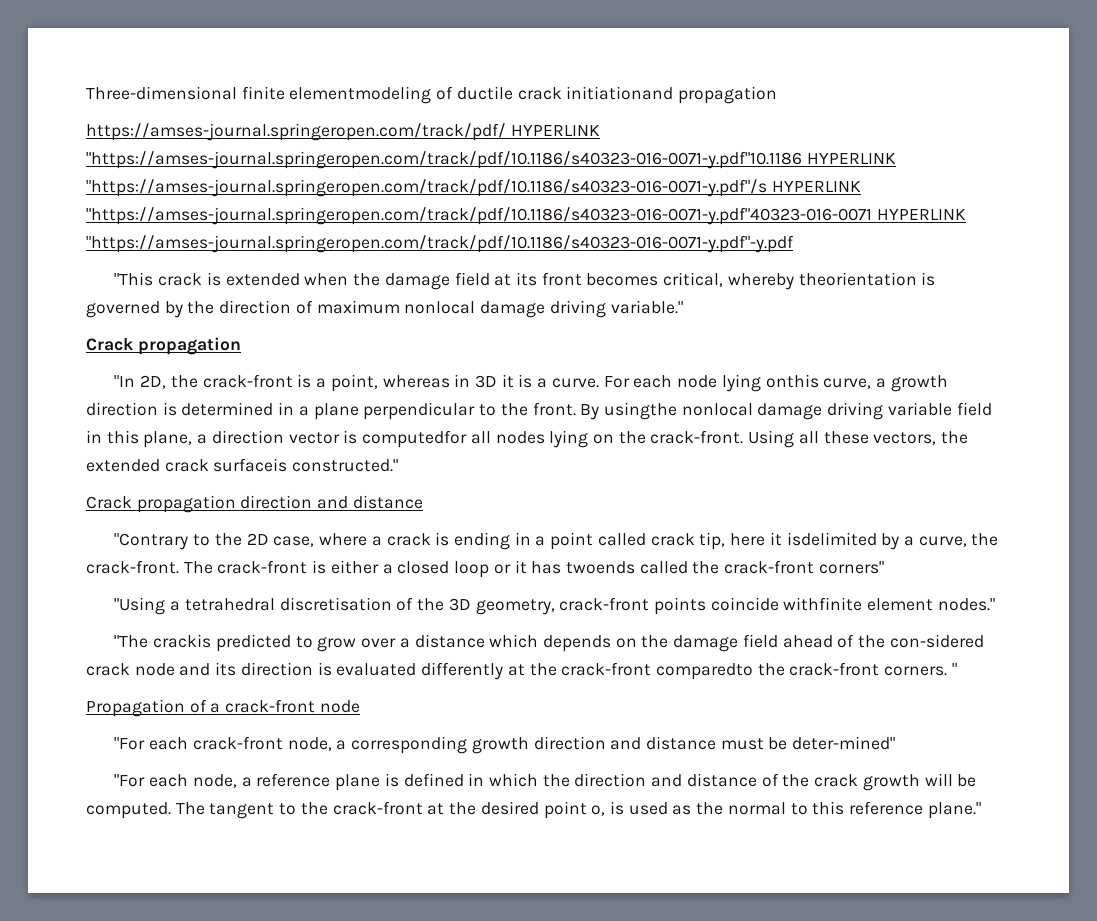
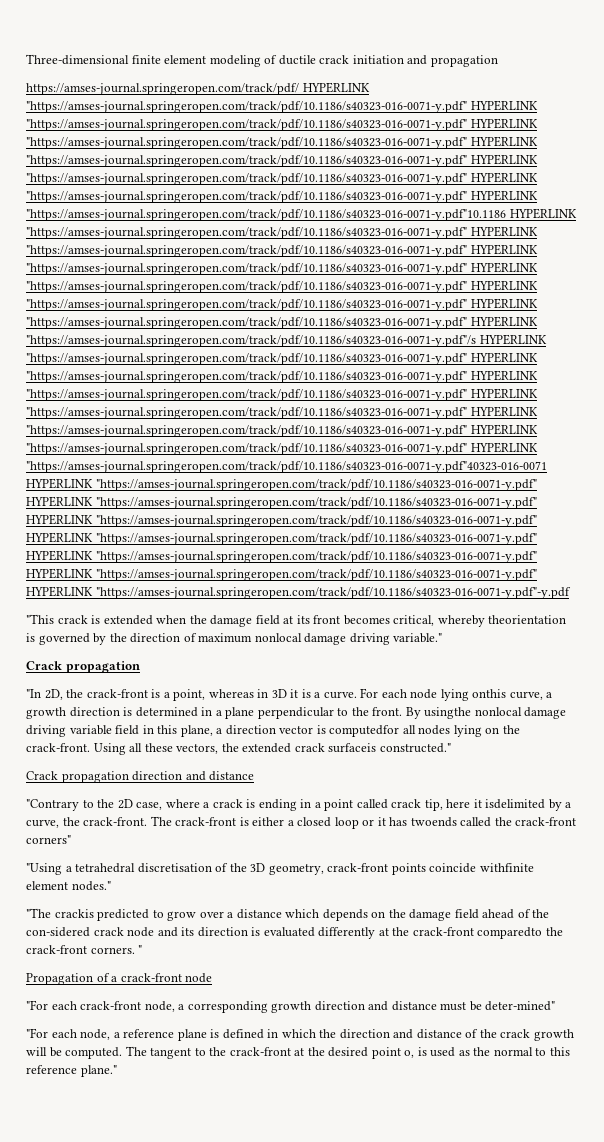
- Three-dimensional finite elementmodeling of ductile crack initiationand propagation
+ Three-dimensional finite element modeling of ductile crack initiation and propagation
- https://amses-journal.springeropen.com/track/pdf/ HYPERLINK "https://amses-journal.springeropen.com/track/pdf/10.1186/s40323-016-0071-y.pdf"10.1186 HYPERLINK "https://amses-journal.springeropen.com/track/pdf/10.1186/s40323-016-0071-y.pdf"/s HYPERLINK "https://amses-journal.springeropen.com/track/pdf/10.1186/s40323-016-0071-y.pdf"40323-016-0071 HYPERLINK "https://amses-journal.springeropen.com/track/pdf/10.1186/s40323-016-0071-y.pdf"-y.pdf
+ https://amses-journal.springeropen.com/track/pdf/ HYPERLINK "https://amses-journal.springeropen.com/track/pdf/10.1186/s40323-016-0071-y.pdf" HYPERLINK "https://amses-journal.springeropen.com/track/pdf/10.1186/s40323-016-0071-y.pdf" HYPERLINK "https://amses-journal.springeropen.com/track/pdf/10.1186/s40323-016-0071-y.pdf" HYPERLINK "https://amses-journal.springeropen.com/track/pdf/10.1186/s40323-016-0071-y.pdf" HYPERLINK "https://amses-journal.springeropen.com/track/pdf/10.1186/s40323-016-0071-y.pdf" HYPERLINK "https://amses-journal.springeropen.com/track/pdf/10.1186/s40323-016-0071-y.pdf" HYPERLINK "https://amses-journal.springeropen.com/track/pdf/10.1186/s40323-016-0071-y.pdf"10.1186 HYPERLINK "https://amses-journal.springeropen.com/track/pdf/10.1186/s40323-016-0071-y.pdf" HYPERLINK "https://amses-journal.springeropen.com/track/pdf/10.1186/s40323-016-0071-y.pdf" HYPERLINK "https://amses-journal.springeropen.com/track/pdf/10.1186/s40323-016-0071-y.pdf" HYPERLINK "https://amses-journal.springeropen.com/track/pdf/10.1186/s40323-016-0071-y.pdf" HYPERLINK "https://amses-journal.springeropen.com/track/pdf/10.1186/s40323-016-0071-y.pdf" HYPERLINK "https://amses-journal.springeropen.com/track/pdf/10.1186/s40323-016-0071-y.pdf" HYPERLINK "https://amses-journal.springeropen.com/track/pdf/10.1186/s40323-016-0071-y.pdf"/s HYPERLINK "https://amses-journal.springeropen.com/track/pdf/10.1186/s40323-016-0071-y.pdf" HYPERLINK "https://amses-journal.springeropen.com/track/pdf/10.1186/s40323-016-0071-y.pdf" HYPERLINK "https://amses-journal.springeropen.com/track/pdf/10.1186/s40323-016-0071-y.pdf" HYPERLINK "https://amses-journal.springeropen.com/track/pdf/10.1186/s40323-016-0071-y.pdf" HYPERLINK "https://amses-journal.springeropen.com/track/pdf/10.1186/s40323-016-0071-y.pdf" HYPERLINK "https://amses-journal.springeropen.com/track/pdf/10.1186/s40323-016-0071-y.pdf" HYPERLINK "https://amses-journal.springeropen.com/track/pdf/10.1186/s40323-016-0071-y.pdf"40323-016-0071 HYPERLINK "https://amses-journal.springeropen.com/track/pdf/10.1186/s40323-016-0071-y.pdf" HYPERLINK "https://amses-journal.springeropen.com/track/pdf/10.1186/s40323-016-0071-y.pdf" HYPERLINK "https://amses-journal.springeropen.com/track/pdf/10.1186/s40323-016-0071-y.pdf" HYPERLINK "https://amses-journal.springeropen.com/track/pdf/10.1186/s40323-016-0071-y.pdf" HYPERLINK "https://amses-journal.springeropen.com/track/pdf/10.1186/s40323-016-0071-y.pdf" HYPERLINK "https://amses-journal.springeropen.com/track/pdf/10.1186/s40323-016-0071-y.pdf" HYPERLINK "https://amses-journal.springeropen.com/track/pdf/10.1186/s40323-016-0071-y.pdf"-y.pdf

